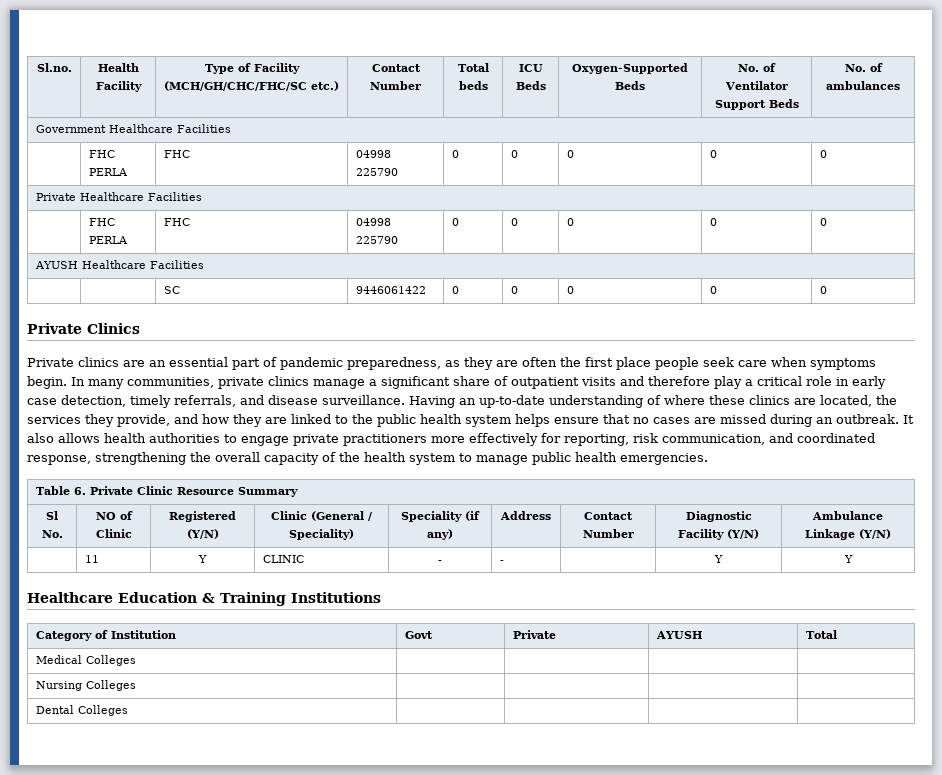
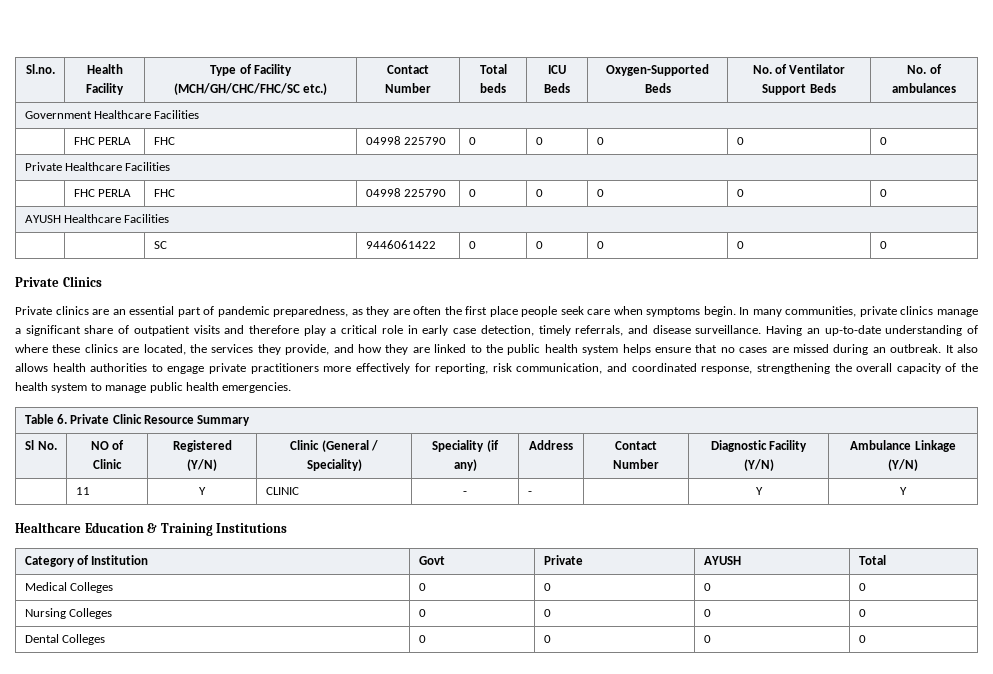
- Medical Colleges | | | |
- Nursing Colleges | | | |
- Dental Colleges | | | |
+ Medical Colleges | 0 | 0 | 0 | 0
+ Nursing Colleges | 0 | 0 | 0 | 0
+ Dental Colleges | 0 | 0 | 0 | 0

